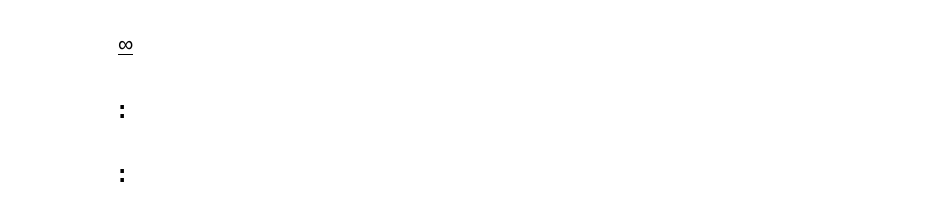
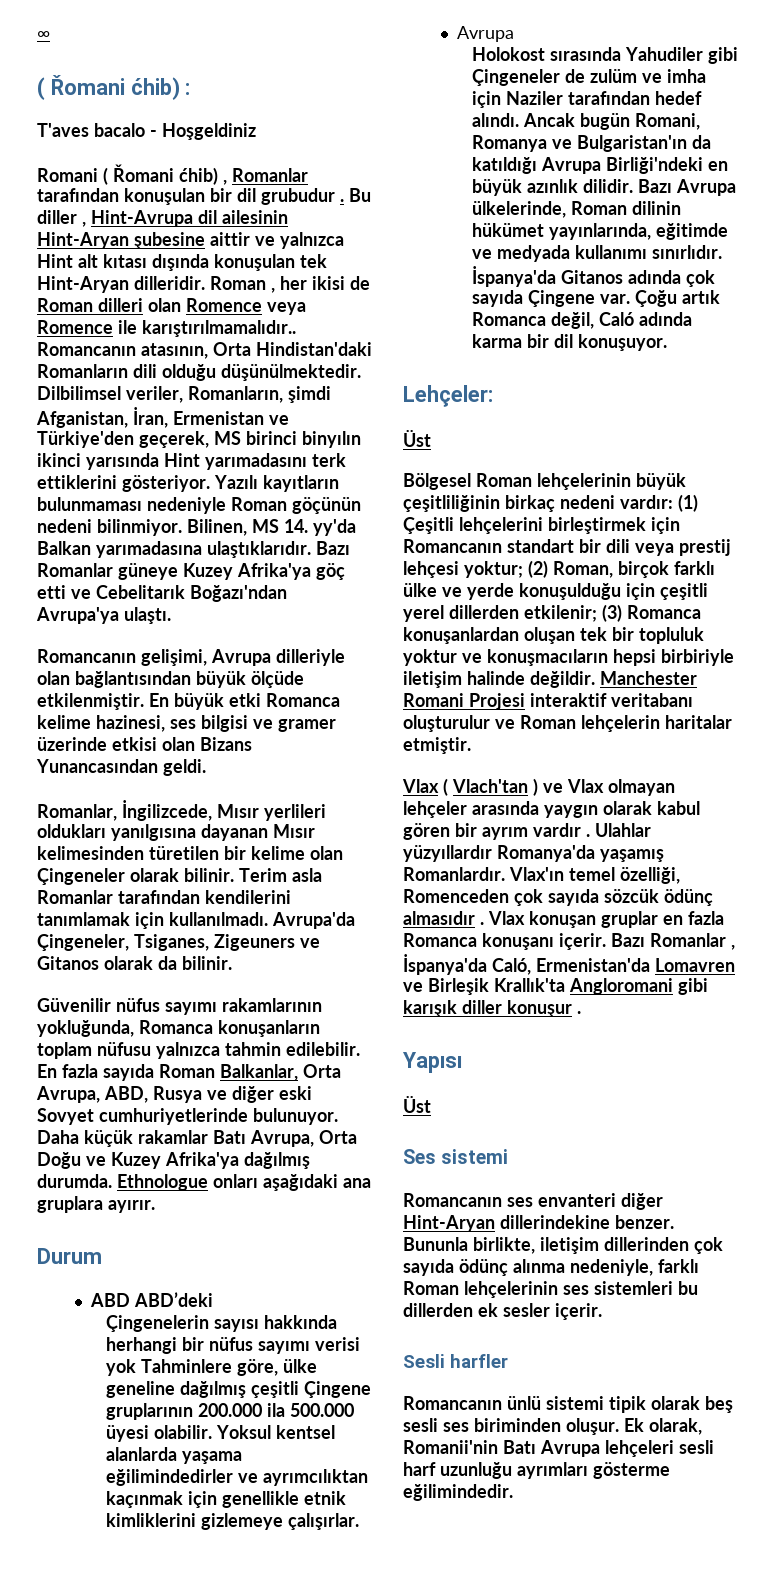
  ∞
- :
- :
+ ( Řomani ćhib) :
+ T'aves bacalo - Hoşgeldiniz
+ Romani ( Řomani ćhib) , Romanlar tarafından konuşulan bir dil grubudur . Bu diller , Hint-Avrupa dil ailesinin Hint-Aryan şubesine aittir ve yalnızca Hint alt kıtası dışında konuşulan tek Hint-Aryan dilleridir. Roman , her ikisi de Roman dilleri olan Romence veya Romence ile karıştırılmamalıdır.. Romancanın atasının, Orta Hindistan'daki Romanların dili olduğu düşünülmektedir. Dilbilimsel veriler, Romanların, şimdi Afganistan, İran, Ermenistan ve Türkiye'den geçerek, MS birinci binyılın ikinci yarısında Hint yarımadasını terk ettiklerini gösteriyor. Yazılı kayıtların bulunmaması nedeniyle Roman göçünün nedeni bilinmiyor. Bilinen, MS 14. yy'da Balkan yarımadasına ulaştıklarıdır. Bazı Romanlar güneye Kuzey Afrika'ya göç etti ve Cebelitarık Boğazı'ndan Avrupa'ya ulaştı.
+ Romancanın gelişimi, Avrupa dilleriyle olan bağlantısından büyük ölçüde etkilenmiştir. En büyük etki Romanca kelime hazinesi, ses bilgisi ve gramer üzerinde etkisi olan Bizans Yunancasından geldi.
+ Romanlar, İngilizcede, Mısır yerlileri oldukları yanılgısına dayanan Mısır kelimesinden türetilen bir kelime olan Çingeneler olarak bilinir. Terim asla Romanlar tarafından kendilerini tanımlamak için kullanılmadı. Avrupa'da Çingeneler, Tsiganes, Zigeuners ve Gitanos olarak da bilinir.
+ Güvenilir nüfus sayımı rakamlarının yokluğunda, Romanca konuşanların toplam nüfusu yalnızca tahmin edilebilir. En fazla sayıda Roman Balkanlar, Orta Avrupa, ABD, Rusya ve diğer eski Sovyet cumhuriyetlerinde bulunuyor. Daha küçük rakamlar Batı Avrupa, Orta Doğu ve Kuzey Afrika'ya dağılmış durumda. Ethnologue onları aşağıdaki ana gruplara ayırır.
+ Durum
+ ABD ABD’deki
+ Çingenelerin sayısı hakkında herhangi bir nüfus sayımı verisi yok Tahminlere göre, ülke geneline dağılmış çeşitli Çingene gruplarının 200.000 ila 500.000 üyesi olabilir. Yoksul kentsel alanlarda yaşama eğilimindedirler ve ayrımcılıktan kaçınmak için genellikle etnik kimliklerini gizlemeye çalışırlar.
+ Avrupa
+ Holokost sırasında Yahudiler gibi Çingeneler de zulüm ve imha için Naziler tarafından hedef alındı. Ancak bugün Romani, Romanya ve Bulgaristan'ın da katıldığı Avrupa Birliği'ndeki en büyük azınlık dilidir. Bazı Avrupa ülkelerinde, Roman dilinin hükümet yayınlarında, eğitimde ve medyada kullanımı sınırlıdır. İspanya'da Gitanos adında çok sayıda Çingene var. Çoğu artık Romanca değil, Caló adında karma bir dil konuşuyor.
+ Lehçeler:
+ Üst
+ Bölgesel Roman lehçelerinin büyük çeşitliliğinin birkaç nedeni vardır: (1) Çeşitli lehçelerini birleştirmek için Romancanın standart bir dili veya prestij lehçesi yoktur; (2) Roman, birçok farklı ülke ve yerde konuşulduğu için çeşitli yerel dillerden etkilenir; (3) Romanca konuşanlardan oluşan tek bir topluluk yoktur ve konuşmacıların hepsi birbiriyle iletişim halinde değildir. Manchester Romani Projesi interaktif veritabanı oluşturulur ve Roman lehçelerin haritalar etmiştir.
+ Vlax ( Vlach'tan ) ve Vlax olmayan lehçeler arasında yaygın olarak kabul gören bir ayrım vardır . Ulahlar yüzyıllardır Romanya'da yaşamış Romanlardır. Vlax'ın temel özelliği, Romenceden çok sayıda sözcük ödünç almasıdır . Vlax konuşan gruplar en fazla Romanca konuşanı içerir. Bazı Romanlar , İspanya'da Caló, Ermenistan'da Lomavren ve Birleşik Krallık'ta Angloromani gibi karışık diller konuşur .
+ Yapısı
+ Üst
+ Ses sistemi
+ Romancanın ses envanteri diğer Hint-Aryan dillerindekine benzer. Bununla birlikte, iletişim dillerinden çok sayıda ödünç alınma nedeniyle, farklı Roman lehçelerinin ses sistemleri bu dillerden ek sesler içerir.
+ Sesli harfler
+ Romancanın ünlü sistemi tipik olarak beş sesli ses biriminden oluşur. Ek olarak, Romanii'nin Batı Avrupa lehçeleri sesli harf uzunluğu ayrımları gösterme eğilimindedir.

